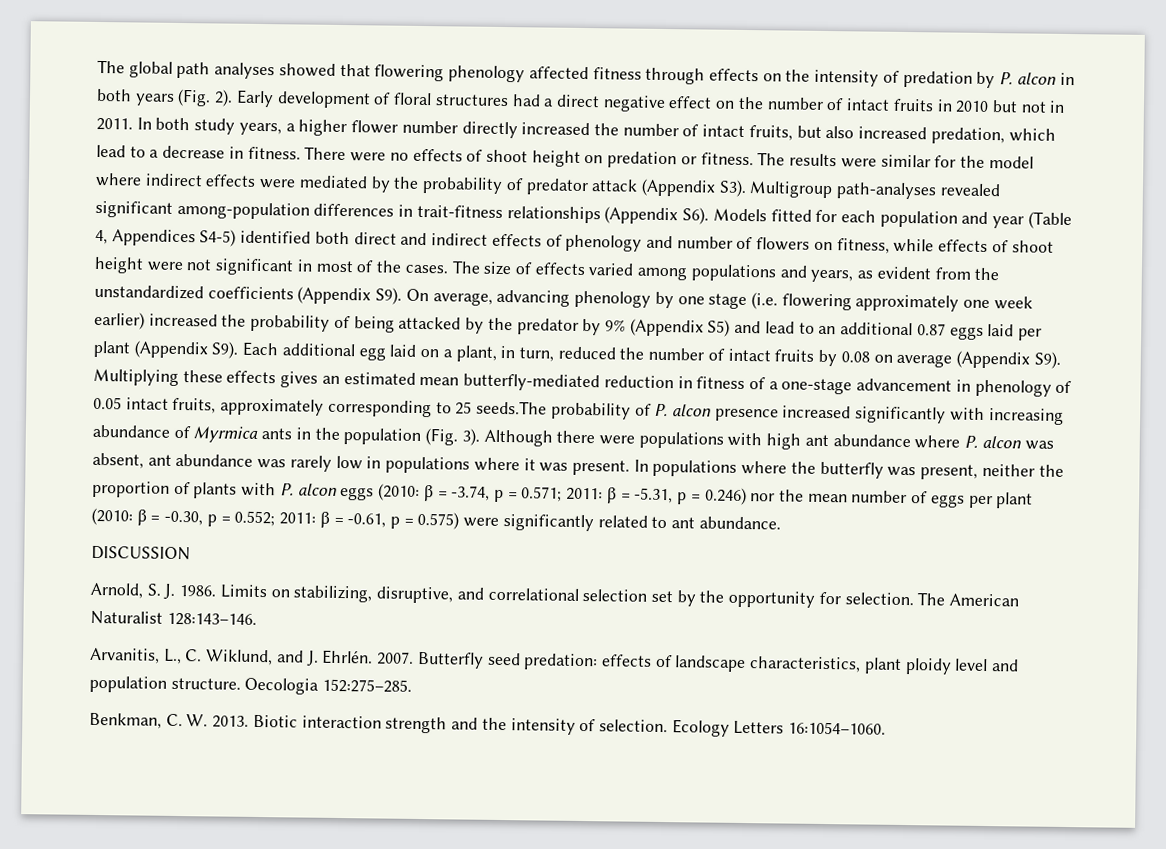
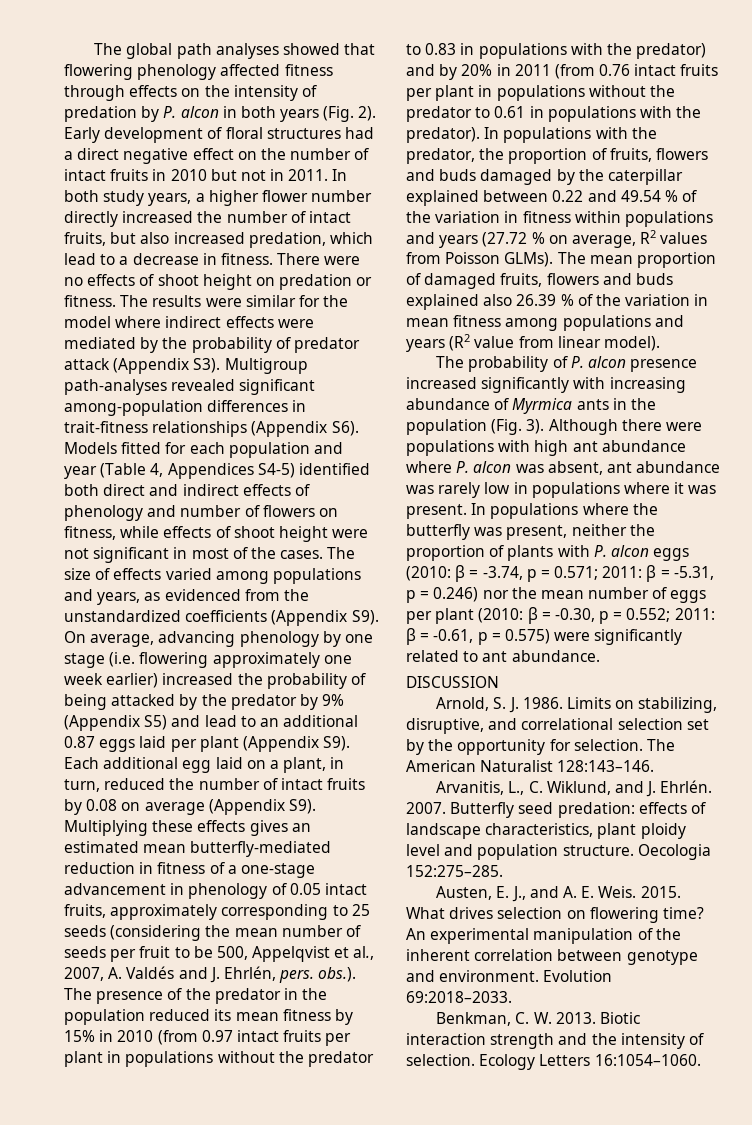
- The size of effects varied among populations and years, as evident from the unstandardized coefficients (Appendix S9). On average, advancing phenology by one stage (i.e. flowering approximately one week earlier) increased the probability of being attacked by the predator by 9% (Appendix S5) and lead to an additional 0.87 eggs laid per plant (Appendix S9). Each additional egg laid on a plant, in turn, reduced the number of intact fruits by 0.08 on average (Appendix S9). Multiplying these effects gives an estimated mean butterfly-mediated reduction in fitness of a one-stage advancement in phenology of 0.05 intact fruits, approximately corresponding to 25 seeds.The probability of P. alcon presence increased significantly with increasing abundance of Myrmica ants in the population (Fig. 3).
+ The size of effects varied among populations and years, as evidenced from the unstandardized coefficients (Appendix S9). On average, advancing phenology by one stage (i.e. flowering approximately one week earlier) increased the probability of being attacked by the predator by 9% (Appendix S5) and lead to an additional 0.87 eggs laid per plant (Appendix S9). Each additional egg laid on a plant, in turn, reduced the number of intact fruits by 0.08 on average (Appendix S9). Multiplying these effects gives an estimated mean butterfly-mediated reduction in fitness of a one-stage advancement in phenology of 0.05 intact fruits, approximately corresponding to 25 seeds (considering the mean number of seeds per fruit to be 500, Appelqvist et al., 2007, A. Valdés and J. Ehrlén, pers. obs.). The presence of the predator in the population reduced its mean fitness by 15% in 2010 (from 0.97 intact fruits per plant in populations without the predator to 0.83 in populations with the predator) and by 20% in 2011 (from 0.76 intact fruits per plant in populations without the predator to 0.61 in populations with the predator). In populations with the predator, the proportion of fruits, flowers and buds damaged by the caterpillar explained between 0.22 and 49.54 % of the variation in fitness within populations and years (27.72 % on average, R2 values from Poisson GLMs). The mean proportion of damaged fruits, flowers and buds explained also 26.39 % of the variation in mean fitness among populations and years (R2 value from linear model).
+ The probability of P. alcon presence increased significantly with increasing abundance of Myrmica ants in the population (Fig. 3).
+ Austen, E. J., and A. E. Weis. 2015. What drives selection on flowering time? An experimental manipulation of the inherent correlation between genotype and environment. Evolution 69:2018–2033.

